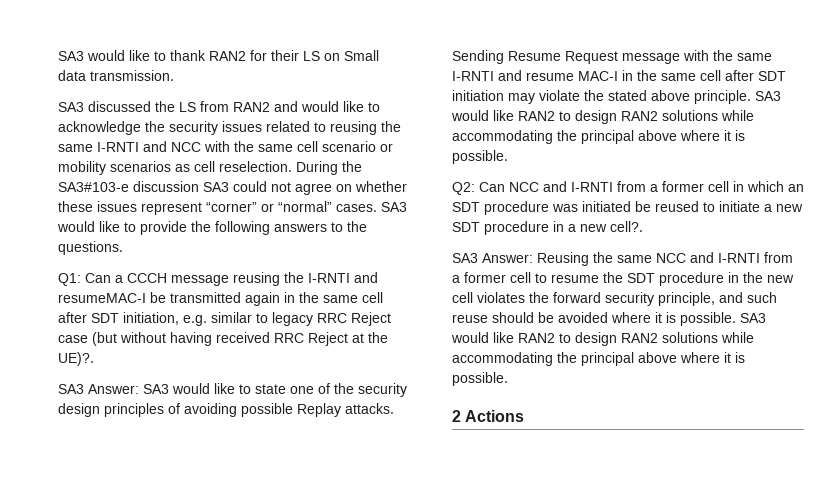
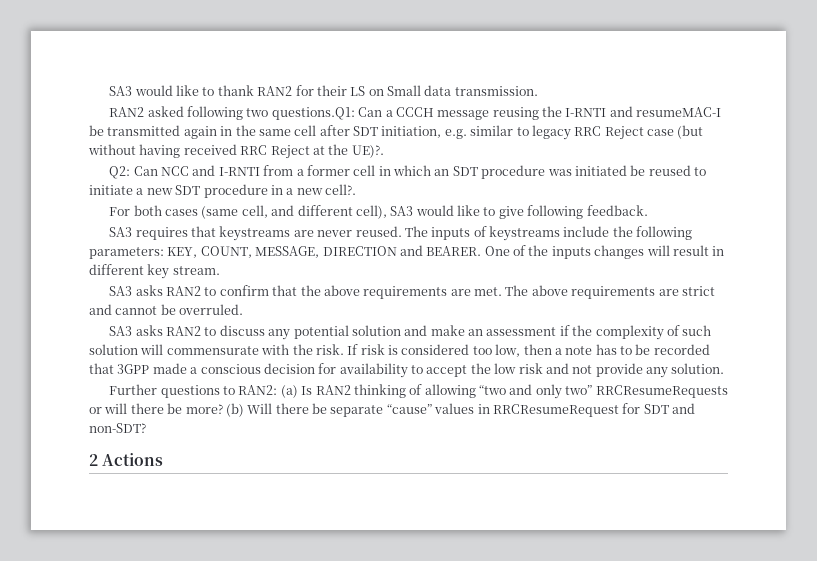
- SA3 discussed the LS from RAN2 and would like to acknowledge the security issues related to reusing the same I-RNTI and NCC with the same cell scenario or mobility scenarios as cell reselection. During the SA3#103-e discussion SA3 could not agree on whether these issues represent “corner” or “normal” cases. SA3 would like to provide the following answers to the questions.
- Q1: Can a CCCH message reusing the I-RNTI and resumeMAC-I be transmitted again in the same cell after SDT initiation, e.g. similar to legacy RRC Reject case (but without having received RRC Reject at the UE)?.
+ RAN2 asked following two questions.Q1: Can a CCCH message reusing the I-RNTI and resumeMAC-I be transmitted again in the same cell after SDT initiation, e.g. similar to legacy RRC Reject case (but without having received RRC Reject at the UE)?.
- SA3 Answer: SA3 would like to state one of the security design principles of avoiding possible Replay attacks. Sending Resume Request message with the same I-RNTI and resume MAC-I in the same cell after SDT initiation may violate the stated above principle. SA3 would like RAN2 to design RAN2 solutions while accommodating the principal above where it is possible.
- SA3 Answer: Reusing the same NCC and I-RNTI from a former cell to resume the SDT procedure in the new cell violates the forward security principle, and such reuse should be avoided where it is possible. SA3 would like RAN2 to design RAN2 solutions while accommodating the principal above where it is possible.
+ For both cases (same cell, and different cell), SA3 would like to give following feedback.
+ SA3 requires that keystreams are never reused. The inputs of keystreams include the following parameters: KEY, COUNT, MESSAGE, DIRECTION and BEARER. One of the inputs changes will result in different key stream.
+ SA3 asks RAN2 to confirm that the above requirements are met. The above requirements are strict and cannot be overruled.
+ SA3 asks RAN2 to discuss any potential solution and make an assessment if the complexity of such solution will commensurate with the risk. If risk is considered too low, then a note has to be recorded that 3GPP made a conscious decision for availability to accept the low risk and not provide any solution.
+ Further questions to RAN2: (a) Is RAN2 thinking of allowing “two and only two” RRCResumeRequests or will there be more? (b) Will there be separate “cause” values in RRCResumeRequest for SDT and non-SDT?

